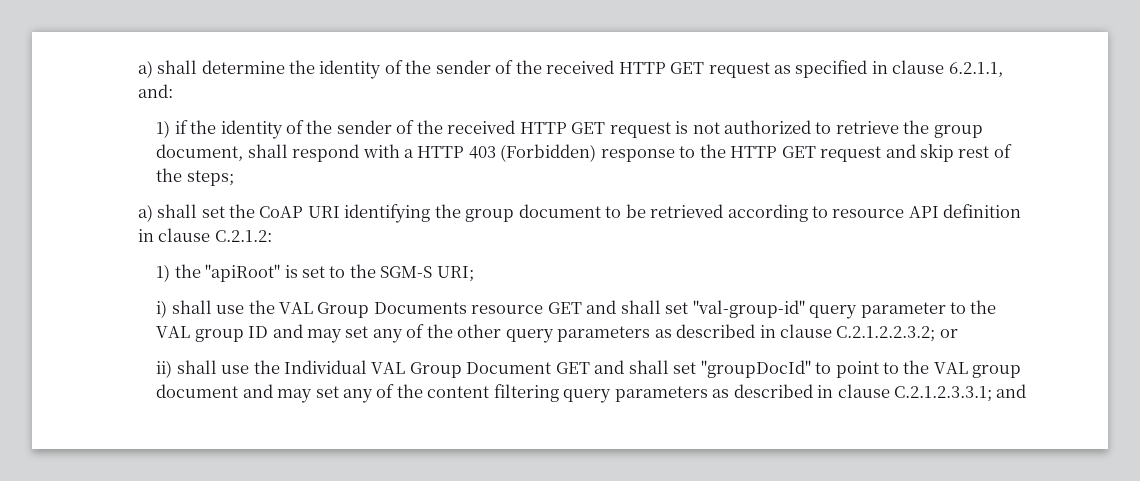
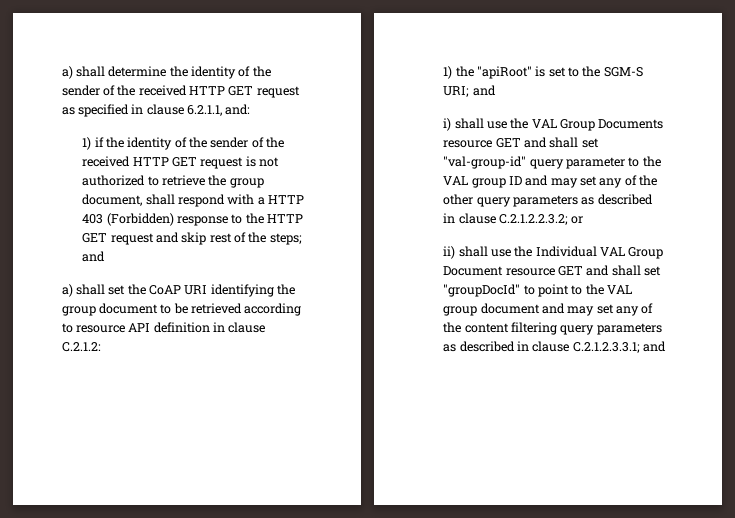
- 1) if the identity of the sender of the received HTTP GET request is not authorized to retrieve the group document, shall respond with a HTTP 403 (Forbidden) response to the HTTP GET request and skip rest of the steps;
+ 1) if the identity of the sender of the received HTTP GET request is not authorized to retrieve the group document, shall respond with a HTTP 403 (Forbidden) response to the HTTP GET request and skip rest of the steps; and
- 1) the "apiRoot" is set to the SGM-S URI;
+ 1) the "apiRoot" is set to the SGM-S URI; and
- ii) shall use the Individual VAL Group Document GET and shall set "groupDocId" to point to the VAL group document and may set any of the content filtering query parameters as described in clause C.2.1.2.3.3.1; and
+ ii) shall use the Individual VAL Group Document resource GET and shall set "groupDocId" to point to the VAL group document and may set any of the content filtering query parameters as described in clause C.2.1.2.3.3.1; and

